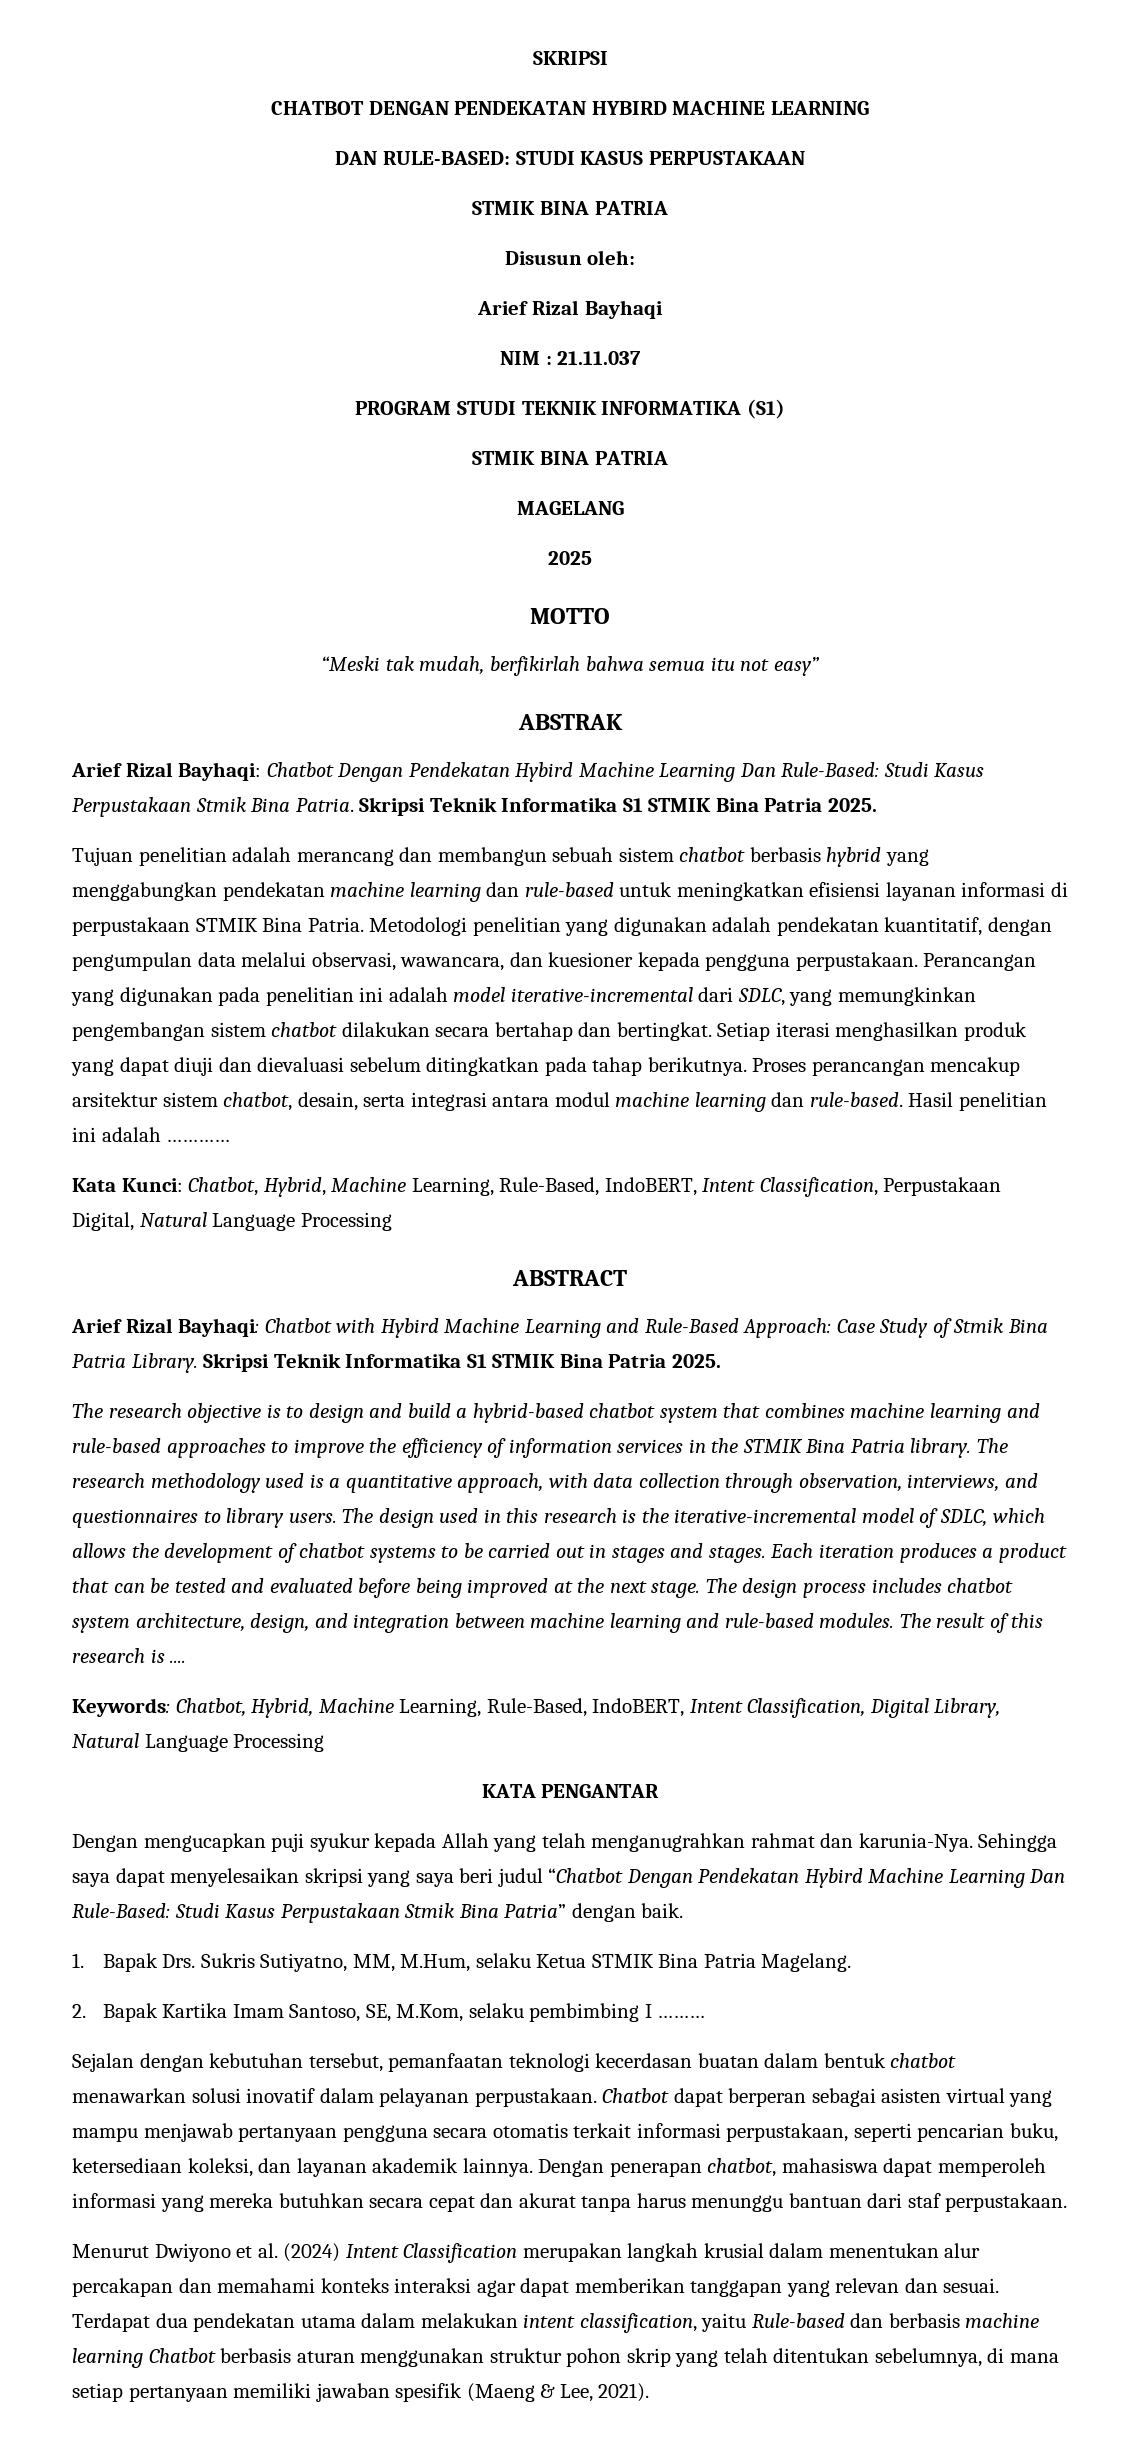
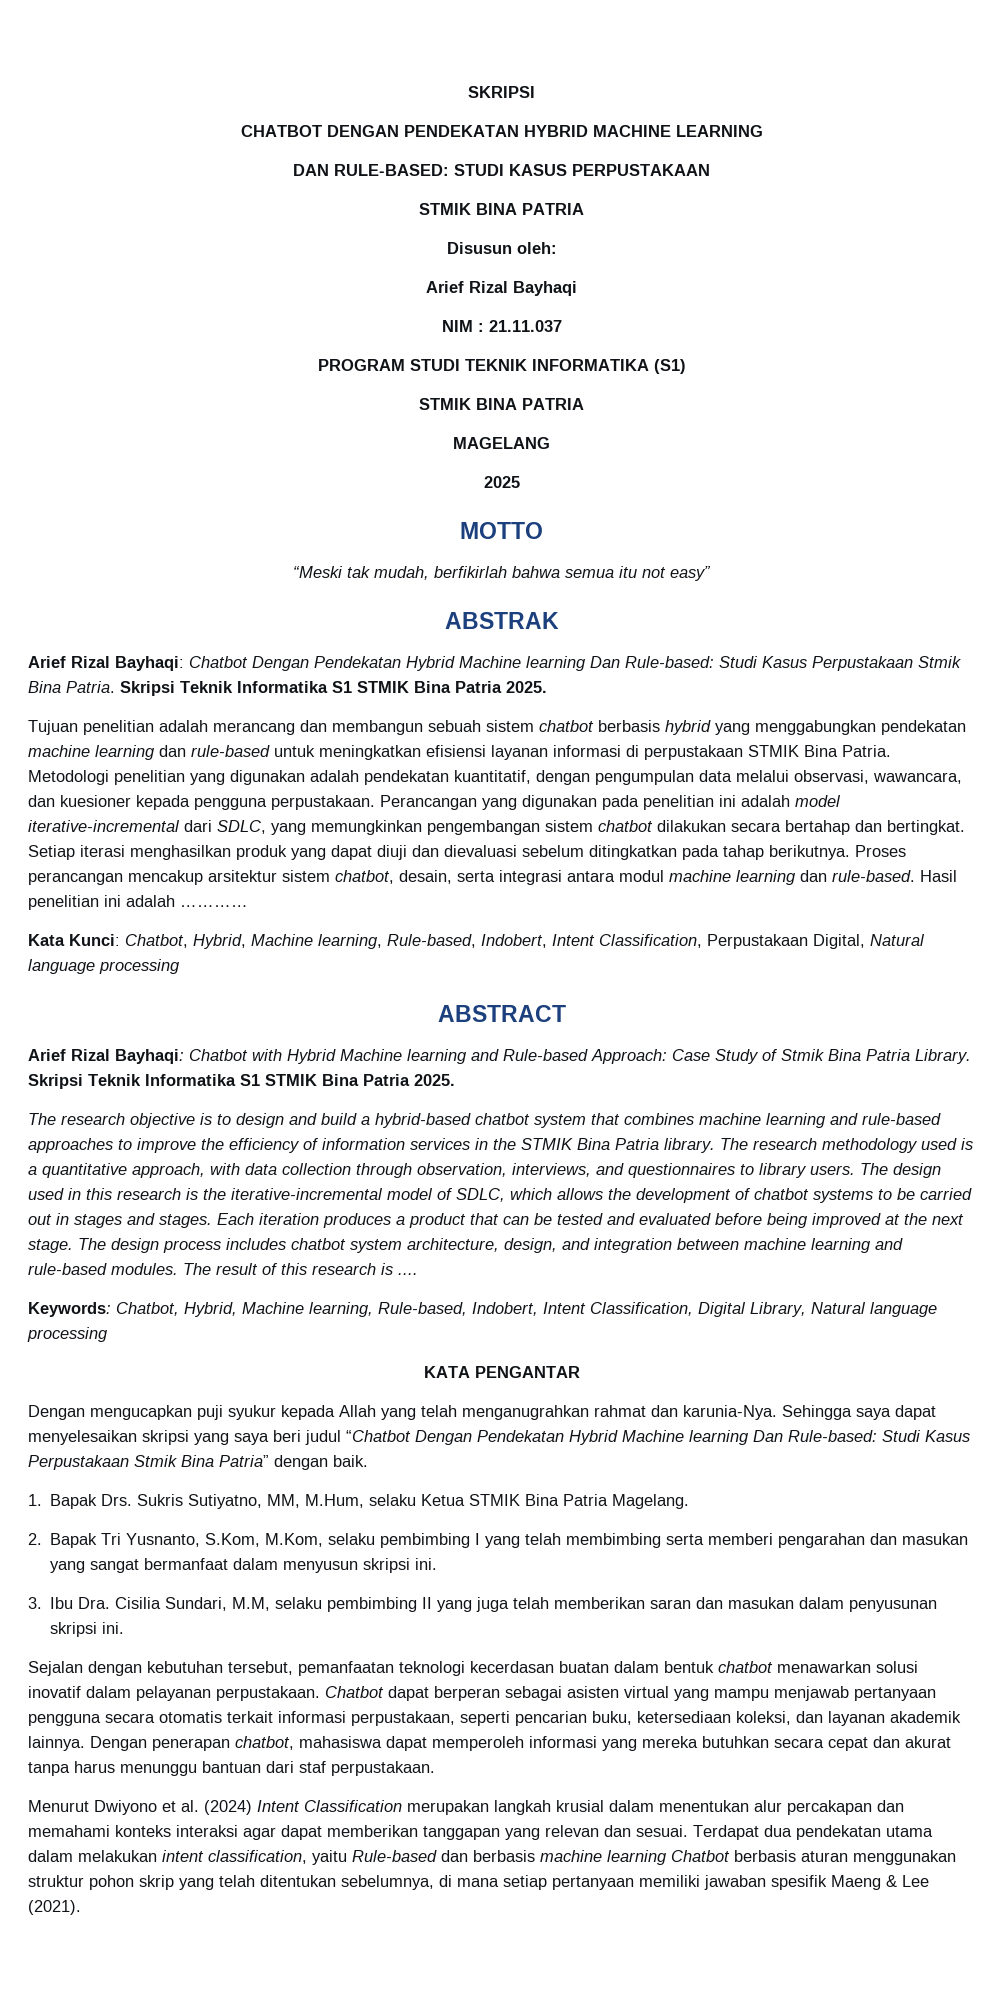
- CHATBOT DENGAN PENDEKATAN HYBIRD MACHINE LEARNING
+ CHATBOT DENGAN PENDEKATAN HYBRID MACHINE LEARNING
- Arief Rizal Bayhaqi: Chatbot Dengan Pendekatan Hybird Machine Learning Dan Rule-Based: Studi Kasus Perpustakaan Stmik Bina Patria.
+ Arief Rizal Bayhaqi: Chatbot Dengan Pendekatan Hybrid Machine learning Dan Rule-based: Studi Kasus Perpustakaan Stmik Bina Patria.
- Kata Kunci: Chatbot, Hybrid, Machine Learning, Rule-Based, IndoBERT, Intent Classification, Perpustakaan Digital, Natural Language Processing
+ Kata Kunci: Chatbot, Hybrid, Machine learning, Rule-based, Indobert, Intent Classification, Perpustakaan Digital, Natural language processing
- Arief Rizal Bayhaqi: Chatbot with Hybird Machine Learning and Rule-Based Approach: Case Study of Stmik Bina Patria Library.
+ Arief Rizal Bayhaqi: Chatbot with Hybrid Machine learning and Rule-based Approach: Case Study of Stmik Bina Patria Library.
- Keywords: Chatbot, Hybrid, Machine Learning, Rule-Based, IndoBERT, Intent Classification, Digital Library, Natural Language Processing
+ Keywords: Chatbot, Hybrid, Machine learning, Rule-based, Indobert, Intent Classification, Digital Library, Natural language processing
- Sehingga saya dapat menyelesaikan skripsi yang saya beri judul “Chatbot Dengan Pendekatan Hybird Machine Learning Dan Rule-Based: Studi Kasus Perpustakaan Stmik Bina Patria” dengan baik.
+ Sehingga saya dapat menyelesaikan skripsi yang saya beri judul “Chatbot Dengan Pendekatan Hybrid Machine learning Dan Rule-based: Studi Kasus Perpustakaan Stmik Bina Patria” dengan baik.
- 2. Bapak Kartika Imam Santoso, SE, M.Kom, selaku pembimbing I ………
+ 2. Bapak Tri Yusnanto, S.Kom, M.Kom, selaku pembimbing I yang telah membimbing serta memberi pengarahan dan masukan yang sangat bermanfaat dalam menyusun skripsi ini.
+ 3. Ibu Dra. Cisilia Sundari, M.M, selaku pembimbing II yang juga telah memberikan saran dan masukan dalam penyusunan skripsi ini.
- Terdapat dua pendekatan utama dalam melakukan intent classification, yaitu Rule-based dan berbasis machine learning Chatbot berbasis aturan menggunakan struktur pohon skrip yang telah ditentukan sebelumnya, di mana setiap pertanyaan memiliki jawaban spesifik (Maeng & Lee, 2021).
+ Terdapat dua pendekatan utama dalam melakukan intent classification, yaitu Rule-based dan berbasis machine learning Chatbot berbasis aturan menggunakan struktur pohon skrip yang telah ditentukan sebelumnya, di mana setiap pertanyaan memiliki jawaban spesifik Maeng & Lee (2021).

